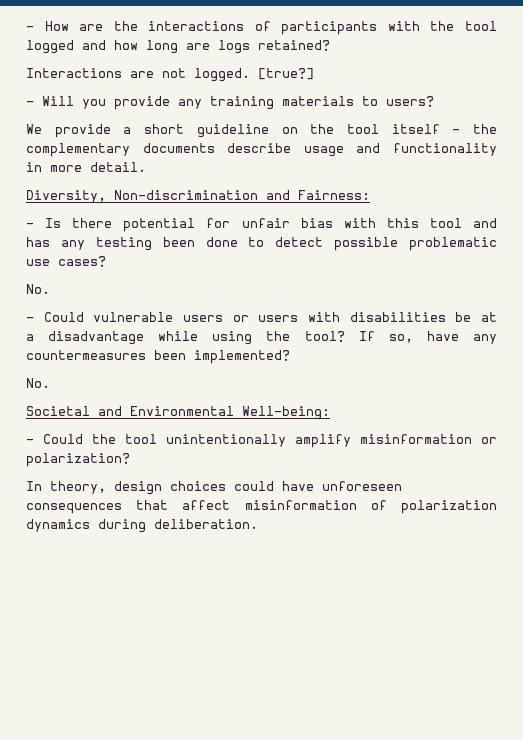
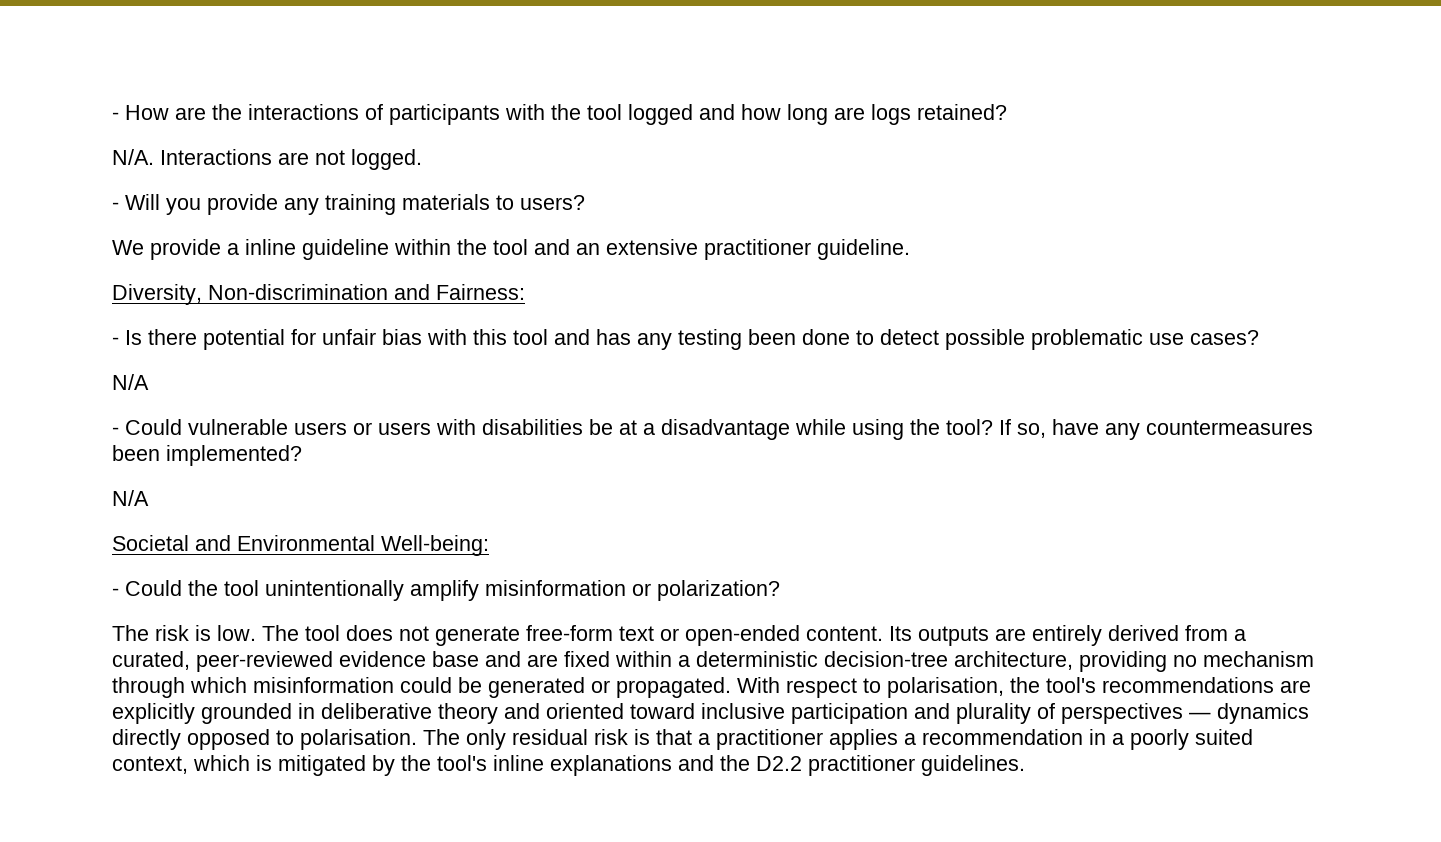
- Interactions are not logged. [true?]
+ N/A. Interactions are not logged.
- We provide a short guideline on the tool itself – the complementary documents describe usage and functionality in more detail.
+ We provide a inline guideline within the tool and an extensive practitioner guideline.
  - Is there potential for unfair bias with this tool and has any testing been done to detect possible problematic use cases?
- No.
+ N/A
  If so, have any countermeasures been implemented?
- No.
+ N/A
- In theory, design choices could have unforeseen consequences that affect misinformation of polarization dynamics during deliberation.
+ The risk is low. The tool does not generate free-form text or open-ended content. Its outputs are entirely derived from a curated, peer-reviewed evidence base and are fixed within a deterministic decision-tree architecture, providing no mechanism through which misinformation could be generated or propagated. With respect to polarisation, the tool's recommendations are explicitly grounded in deliberative theory and oriented toward inclusive participation and plurality of perspectives — dynamics directly opposed to polarisation. The only residual risk is that a practitioner applies a recommendation in a poorly suited context, which is mitigated by the tool's inline explanations and the D2.2 practitioner guidelines.

